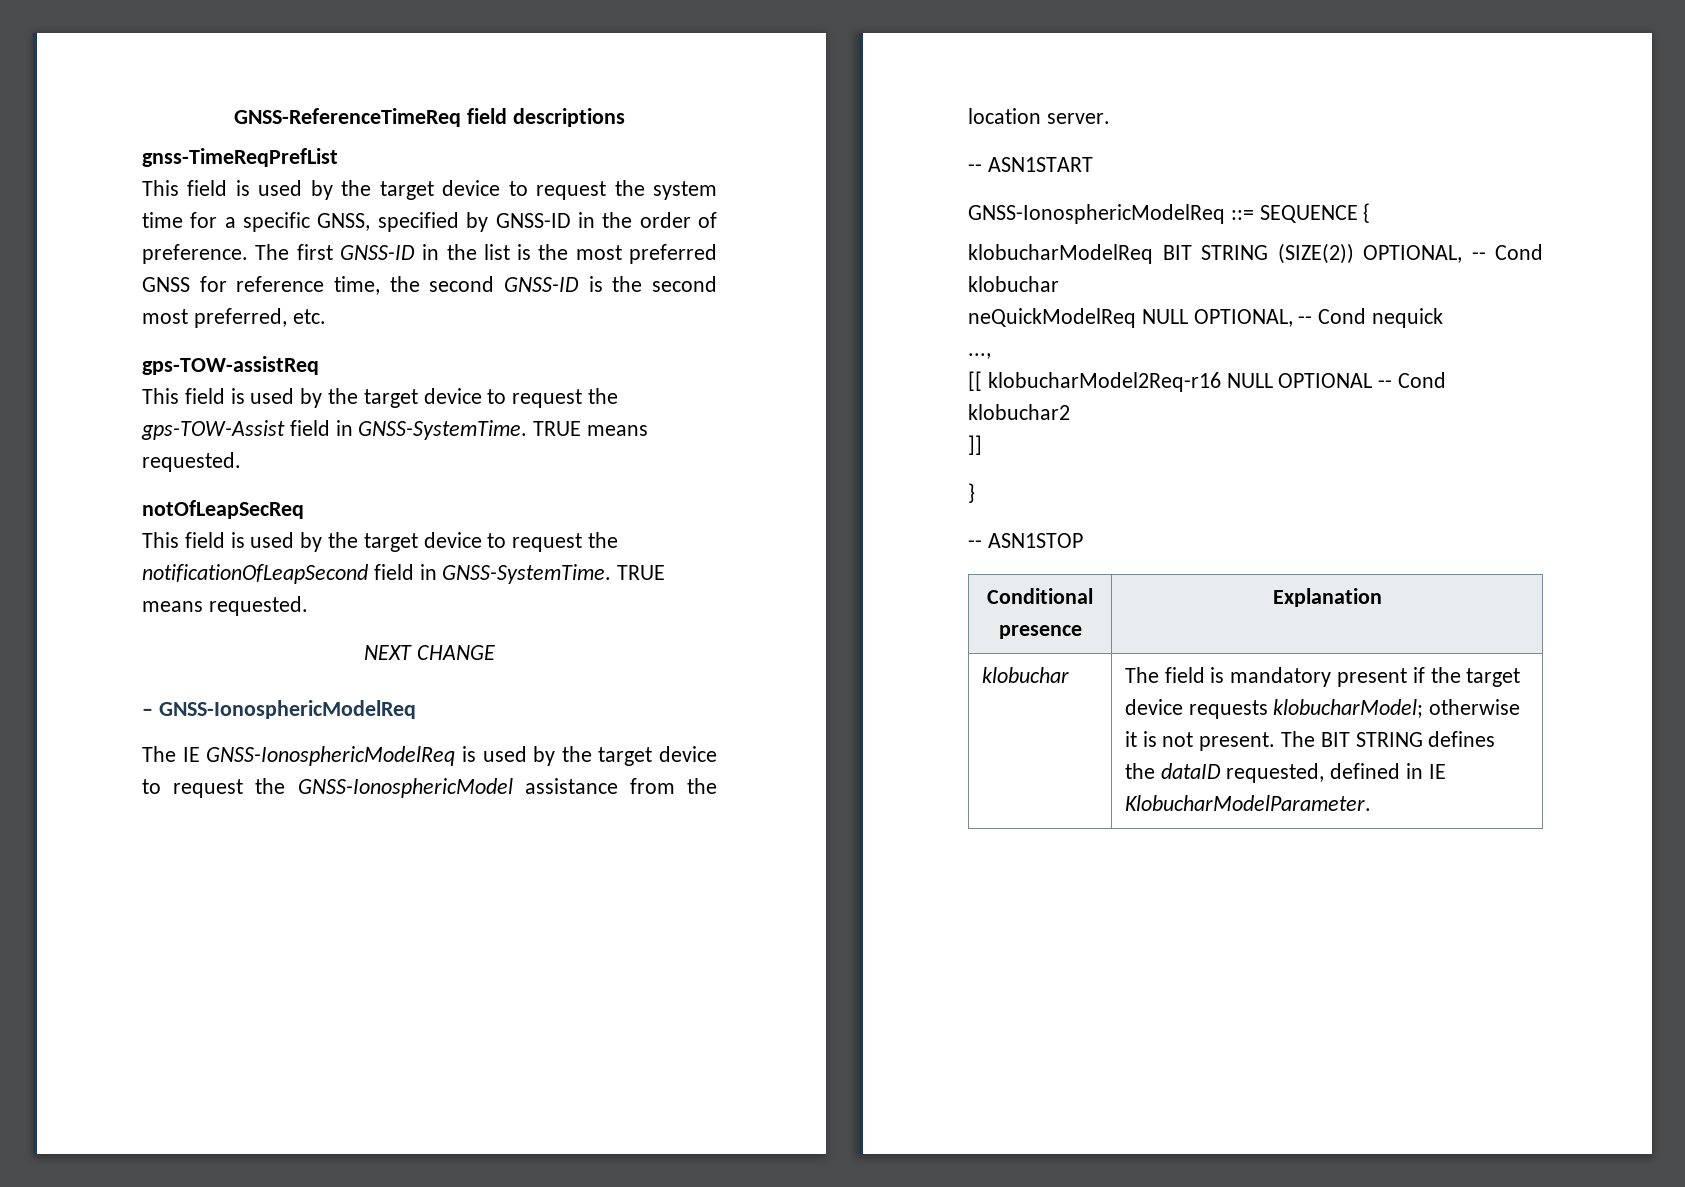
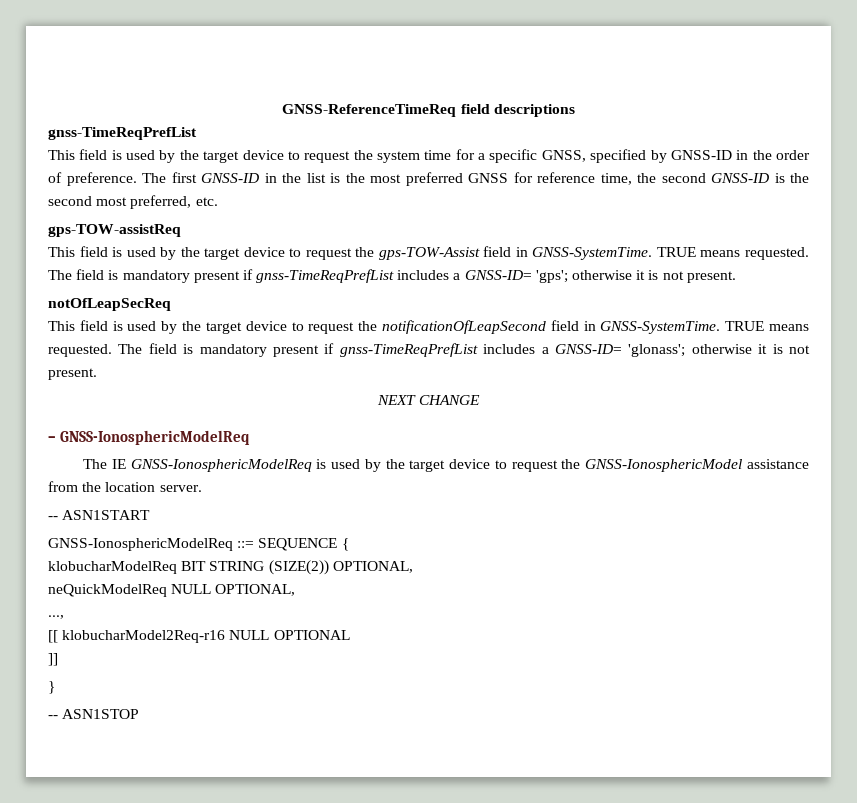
+ The field is mandatory present if gnss-TimeReqPrefList includes a GNSS-ID= 'gps'; otherwise it is not present.
+ The field is mandatory present if gnss-TimeReqPrefList includes a GNSS-ID= 'glonass'; otherwise it is not present.
- klobucharModelReq BIT STRING (SIZE(2)) OPTIONAL, -- Cond klobuchar
+ klobucharModelReq BIT STRING (SIZE(2)) OPTIONAL,
- neQuickModelReq NULL OPTIONAL, -- Cond nequick
+ neQuickModelReq NULL OPTIONAL,
- [[ klobucharModel2Req-r16 NULL OPTIONAL -- Cond klobuchar2
+ [[ klobucharModel2Req-r16 NULL OPTIONAL
- Conditional presence | Explanation
- klobuchar | The field is mandatory present if the target device requests klobucharModel; otherwise it is not present. The BIT STRING defines the dataID requested, defined in IE KlobucharModelParameter.

